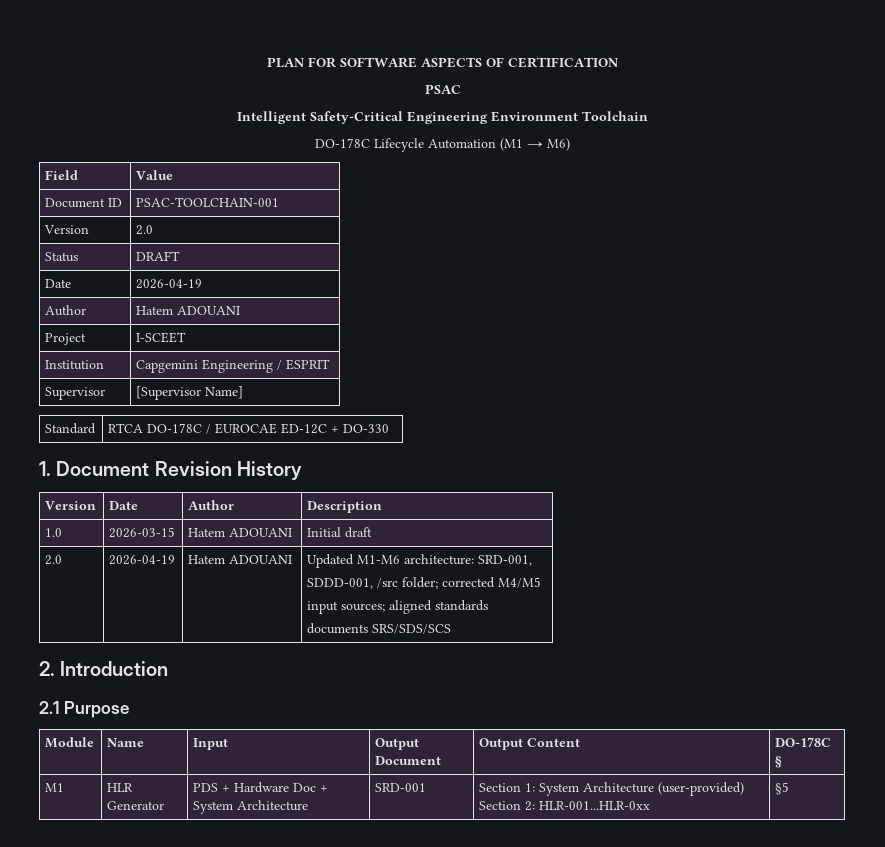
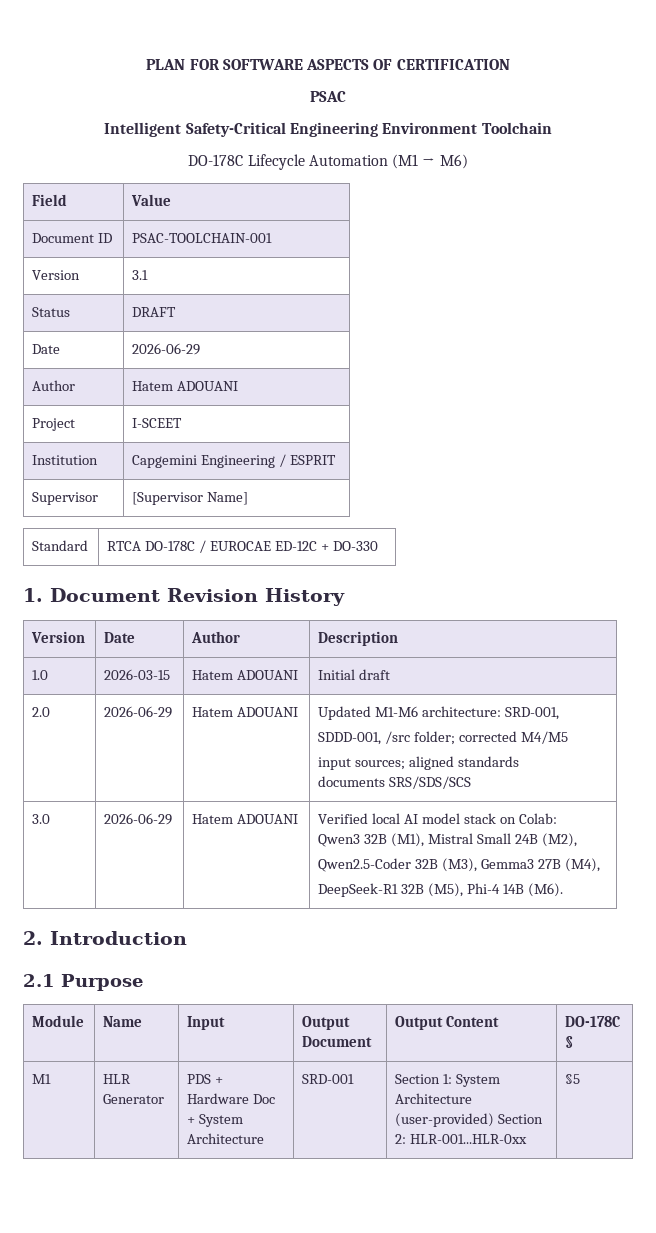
- Version | 2.0
+ Version | 3.1
- Date | 2026-04-19
+ Date | 2026-06-29
- 2.0 | 2026-04-19 | Hatem ADOUANI | Updated M1-M6 architecture: SRD-001,
+ 2.0 | 2026-06-29 | Hatem ADOUANI | Updated M1-M6 architecture: SRD-001,
+ 3.0 | 2026-06-29 | Hatem ADOUANI | Verified local AI model stack on Colab:
+ Qwen3 32B (M1), Mistral Small 24B (M2),
+ Qwen2.5-Coder 32B (M3), Gemma3 27B (M4),
+ DeepSeek-R1 32B (M5), Phi-4 14B (M6).

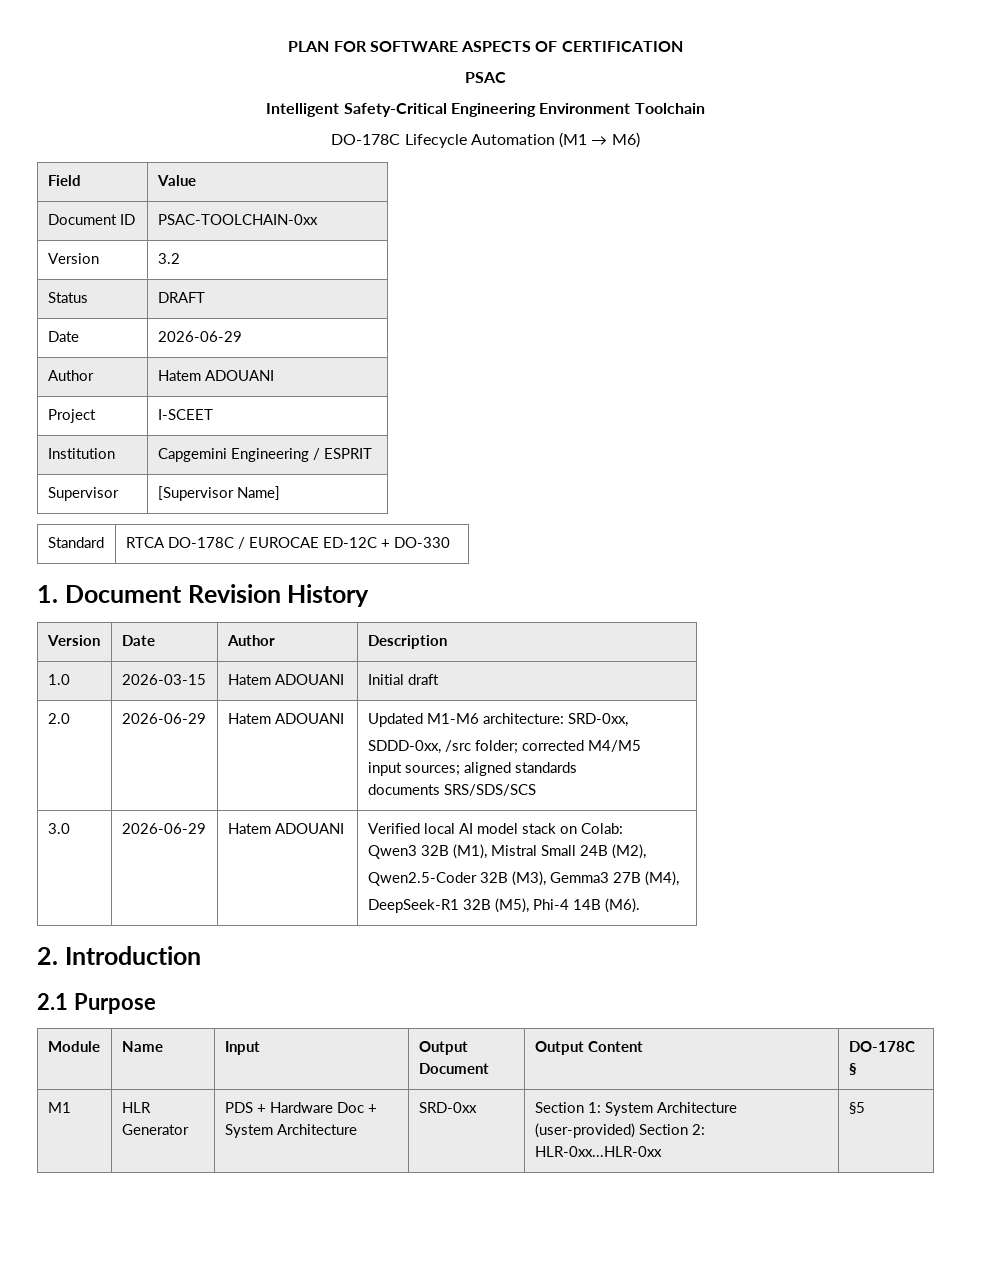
- Document ID | PSAC-TOOLCHAIN-001
- Version | 3.1
+ Document ID | PSAC-TOOLCHAIN-0xx
+ Version | 3.2
- 2.0 | 2026-06-29 | Hatem ADOUANI | Updated M1-M6 architecture: SRD-001,
- SDDD-001, /src folder; corrected M4/M5
+ 2.0 | 2026-06-29 | Hatem ADOUANI | Updated M1-M6 architecture: SRD-0xx,
+ SDDD-0xx, /src folder; corrected M4/M5
- M1 | HLR Generator | PDS + Hardware Doc + System Architecture | SRD-001 | Section 1: System Architecture (user-provided) Section 2: HLR-001...HLR-0xx | §5
+ M1 | HLR Generator | PDS + Hardware Doc + System Architecture | SRD-0xx | Section 1: System Architecture (user-provided) Section 2: HLR-0xx...HLR-0xx | §5

